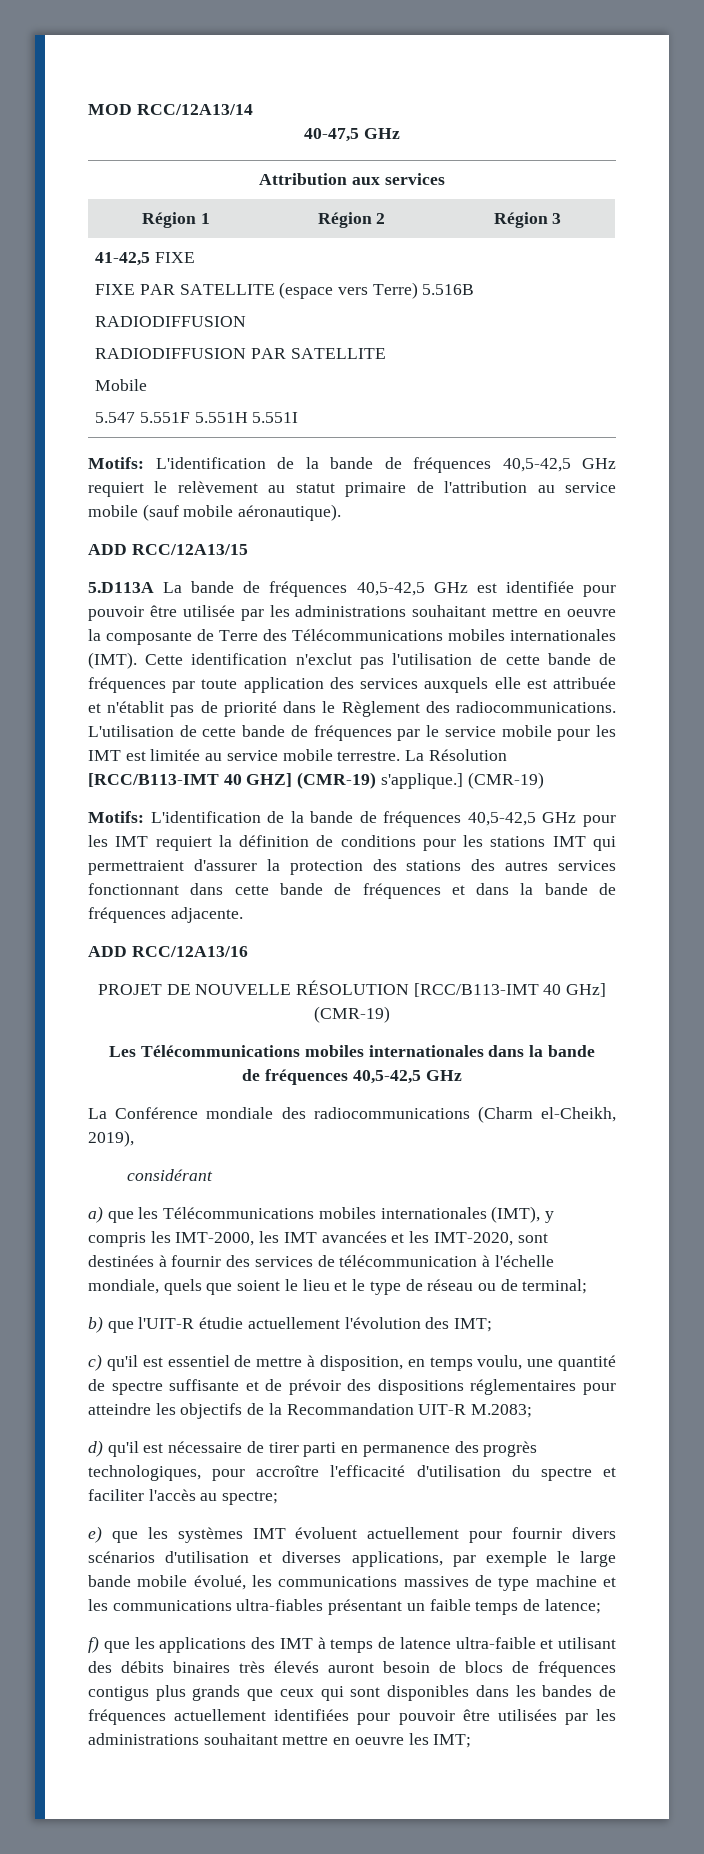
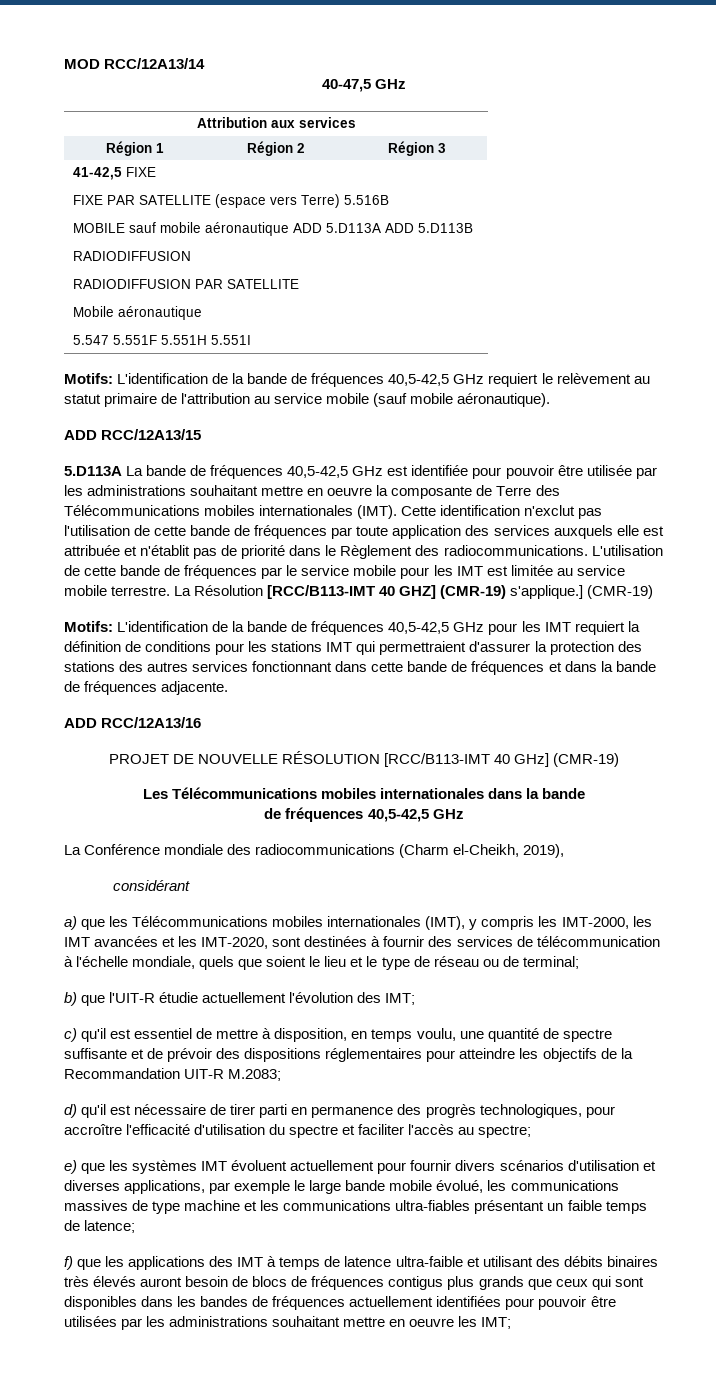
  41-42,5 FIXE
  FIXE PAR SATELLITE (espace vers Terre) 5.516B
+ MOBILE sauf mobile aéronautique ADD 5.D113A ADD 5.D113B
  RADIODIFFUSION
  RADIODIFFUSION PAR SATELLITE
- Mobile
+ Mobile aéronautique

